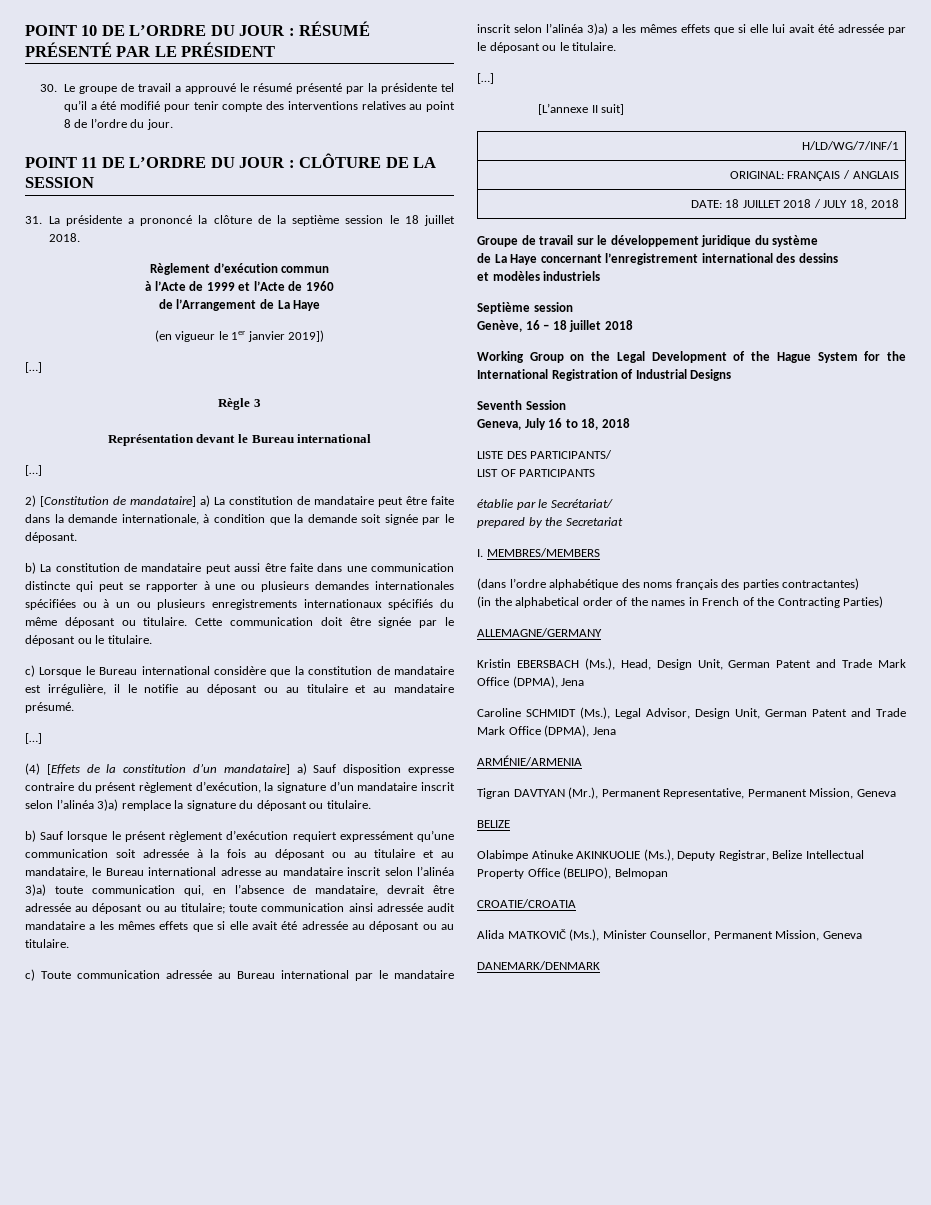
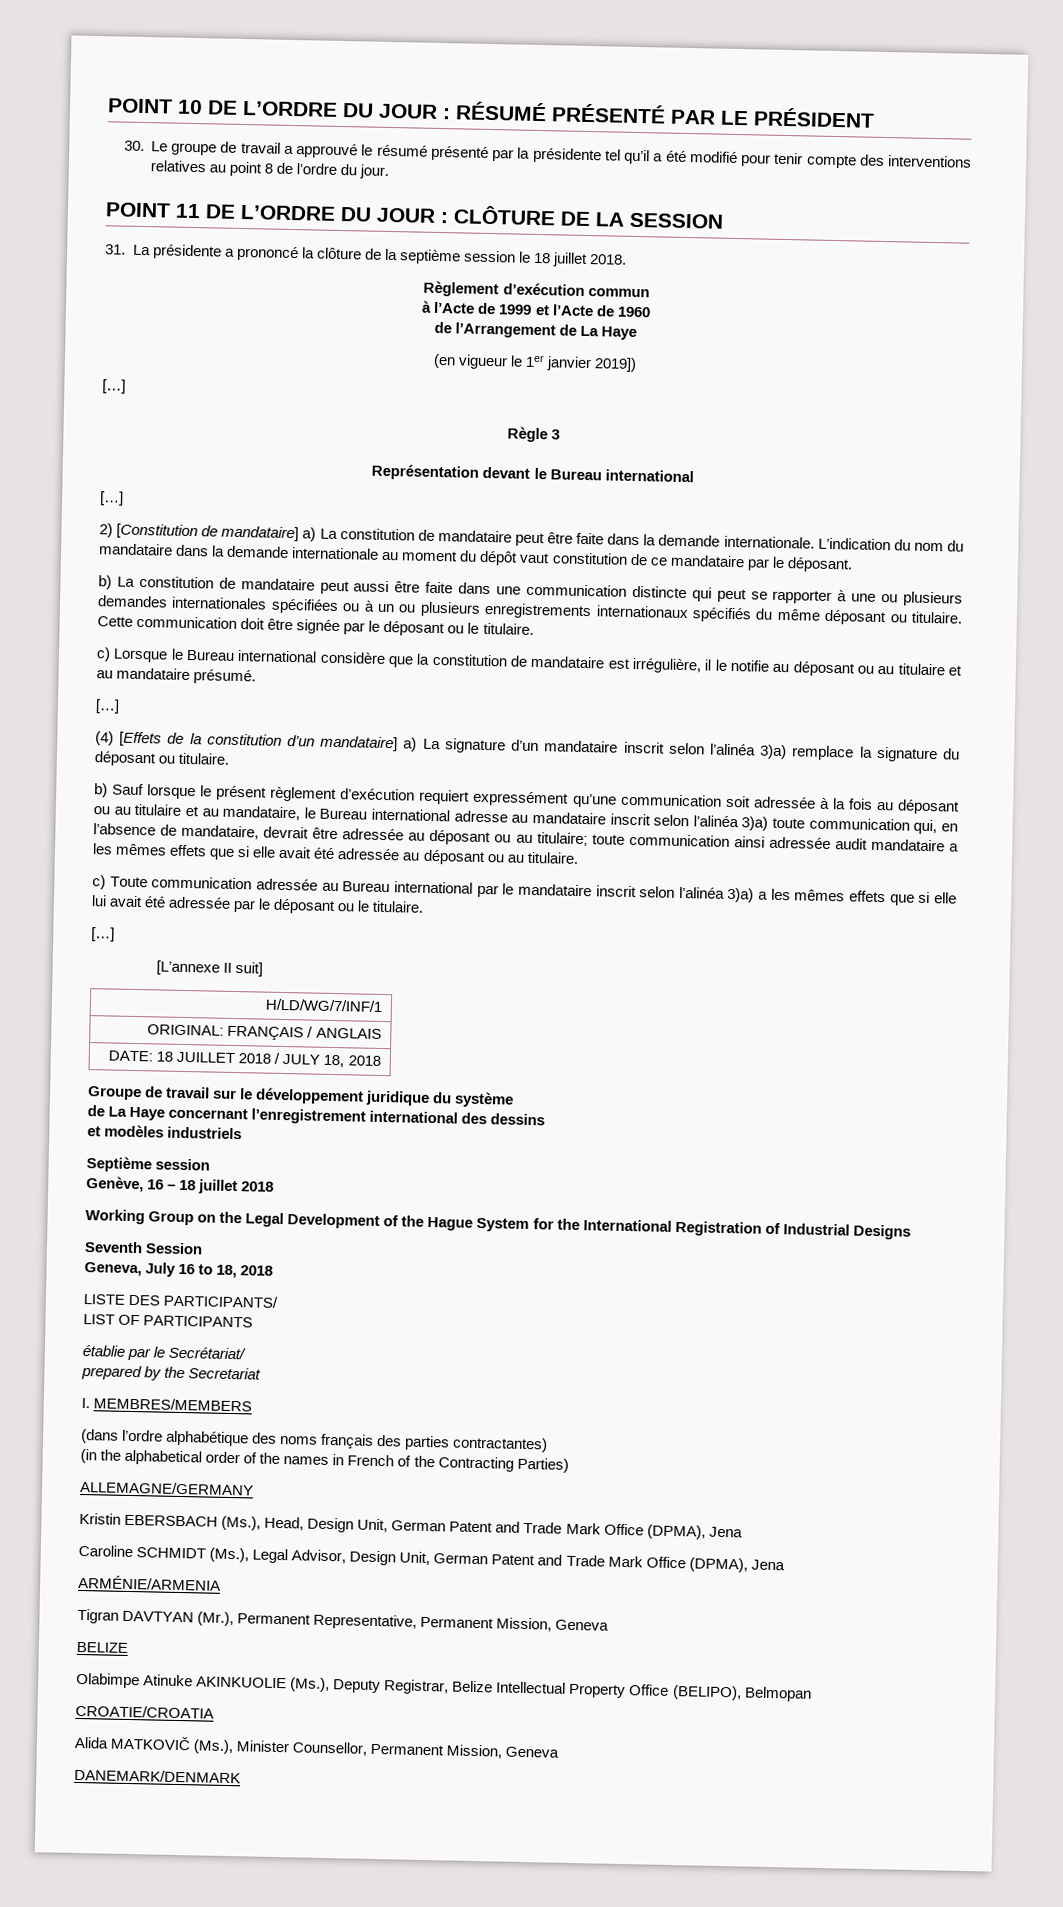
- 2) [Constitution de mandataire] a) La constitution de mandataire peut être faite dans la demande internationale, à condition que la demande soit signée par le déposant.
+ 2) [Constitution de mandataire] a) La constitution de mandataire peut être faite dans la demande internationale. L’indication du nom du mandataire dans la demande internationale au moment du dépôt vaut constitution de ce mandataire par le déposant.
- (4) [Effets de la constitution d’un mandataire] a) Sauf disposition expresse contraire du présent règlement d’exécution, la signature d’un mandataire inscrit selon l’alinéa 3)a) remplace la signature du déposant ou titulaire.
+ (4) [Effets de la constitution d’un mandataire] a) La signature d’un mandataire inscrit selon l’alinéa 3)a) remplace la signature du déposant ou titulaire.

